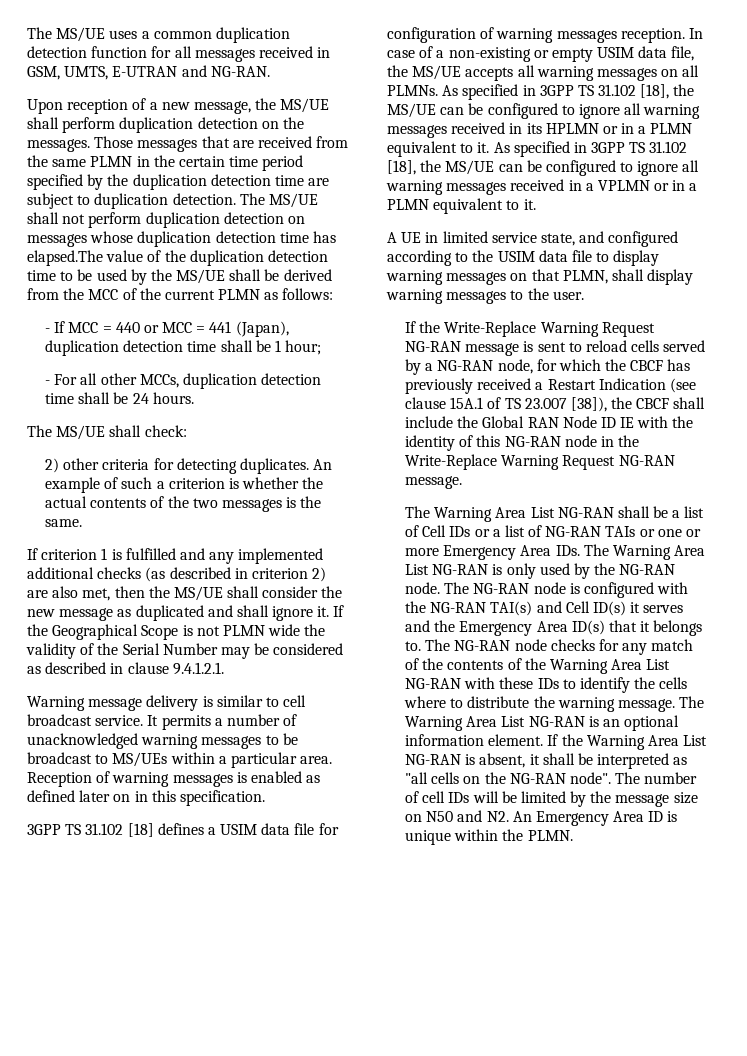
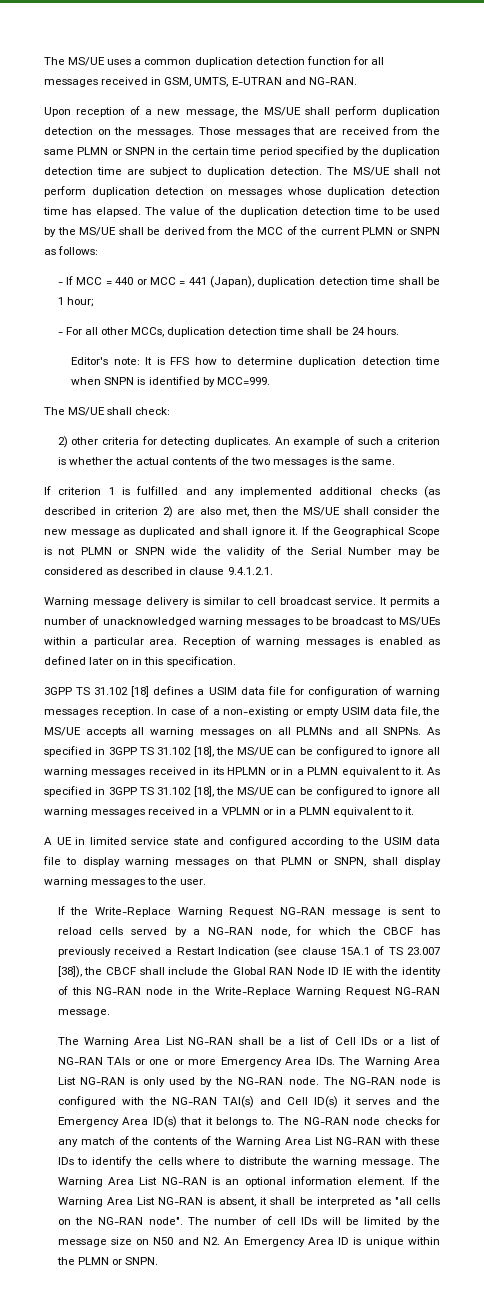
- Those messages that are received from the same PLMN in the certain time period specified by the duplication detection time are subject to duplication detection.
+ Those messages that are received from the same PLMN or SNPN in the certain time period specified by the duplication detection time are subject to duplication detection.
- The MS/UE shall not perform duplication detection on messages whose duplication detection time has elapsed.The value of the duplication detection time to be used by the MS/UE shall be derived from the MCC of the current PLMN as follows:
+ The MS/UE shall not perform duplication detection on messages whose duplication detection time has elapsed. The value of the duplication detection time to be used by the MS/UE shall be derived from the MCC of the current PLMN or SNPN as follows:
+ Editor's note: It is FFS how to determine duplication detection time when SNPN is identified by MCC=999.
- If the Geographical Scope is not PLMN wide the validity of the Serial Number may be considered as described in clause 9.4.1.2.1.
+ If the Geographical Scope is not PLMN or SNPN wide the validity of the Serial Number may be considered as described in clause 9.4.1.2.1.
- In case of a non-existing or empty USIM data file, the MS/UE accepts all warning messages on all PLMNs.
+ In case of a non-existing or empty USIM data file, the MS/UE accepts all warning messages on all PLMNs and all SNPNs.
- A UE in limited service state, and configured according to the USIM data file to display warning messages on that PLMN, shall display warning messages to the user.
+ A UE in limited service state and configured according to the USIM data file to display warning messages on that PLMN or SNPN, shall display warning messages to the user.
- The number of cell IDs will be limited by the message size on N50 and N2. An Emergency Area ID is unique within the PLMN.
+ The number of cell IDs will be limited by the message size on N50 and N2. An Emergency Area ID is unique within the PLMN or SNPN.

